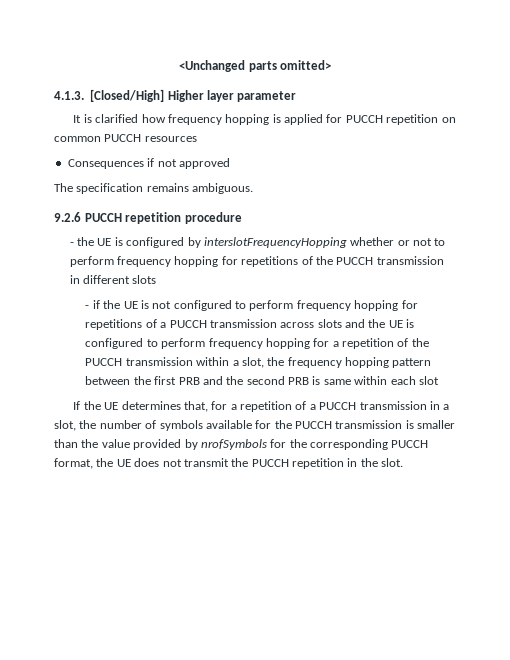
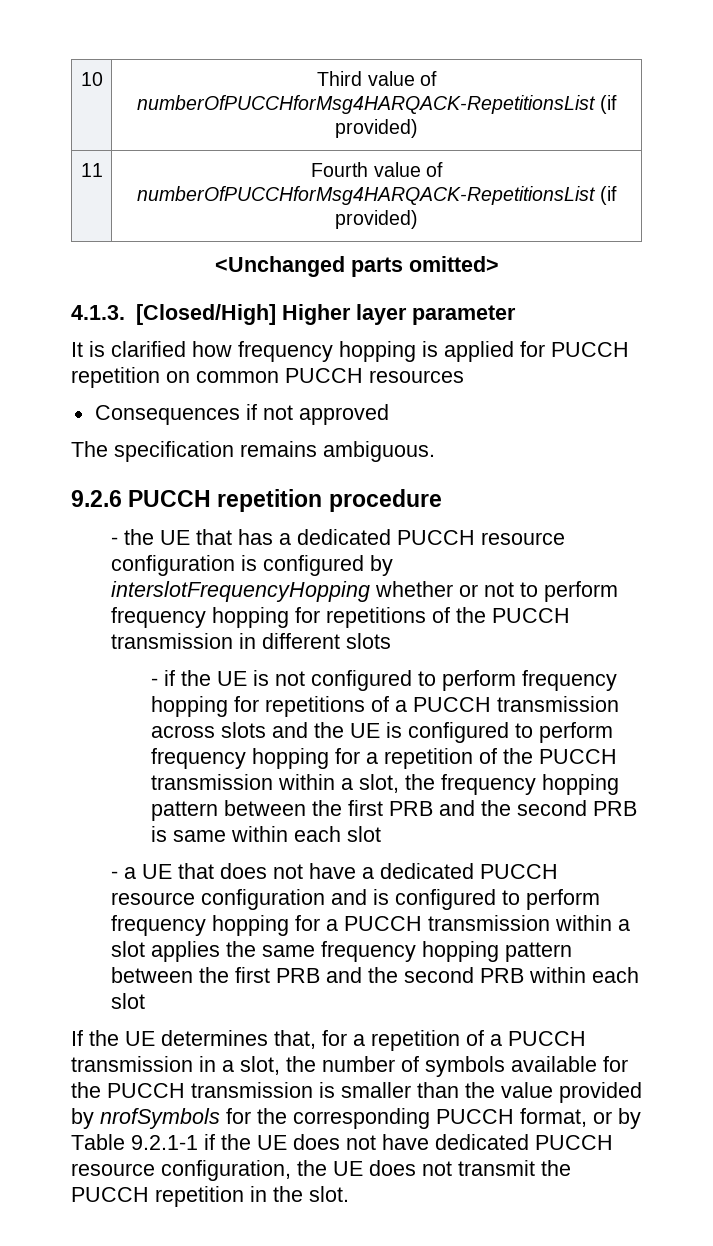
+ 10 | Third value of numberOfPUCCHforMsg4HARQACK-RepetitionsList (if provided)
+ 11 | Fourth value of numberOfPUCCHforMsg4HARQACK-RepetitionsList (if provided)
- - the UE is configured by interslotFrequencyHopping whether or not to perform frequency hopping for repetitions of the PUCCH transmission in different slots
+ - the UE that has a dedicated PUCCH resource configuration is configured by interslotFrequencyHopping whether or not to perform frequency hopping for repetitions of the PUCCH transmission in different slots
+ - a UE that does not have a dedicated PUCCH resource configuration and is configured to perform frequency hopping for a PUCCH transmission within a slot applies the same frequency hopping pattern between the first PRB and the second PRB within each slot
- If the UE determines that, for a repetition of a PUCCH transmission in a slot, the number of symbols available for the PUCCH transmission is smaller than the value provided by nrofSymbols for the corresponding PUCCH format, the UE does not transmit the PUCCH repetition in the slot.
+ If the UE determines that, for a repetition of a PUCCH transmission in a slot, the number of symbols available for the PUCCH transmission is smaller than the value provided by nrofSymbols for the corresponding PUCCH format, or by Table 9.2.1-1 if the UE does not have dedicated PUCCH resource configuration, the UE does not transmit the PUCCH repetition in the slot.

